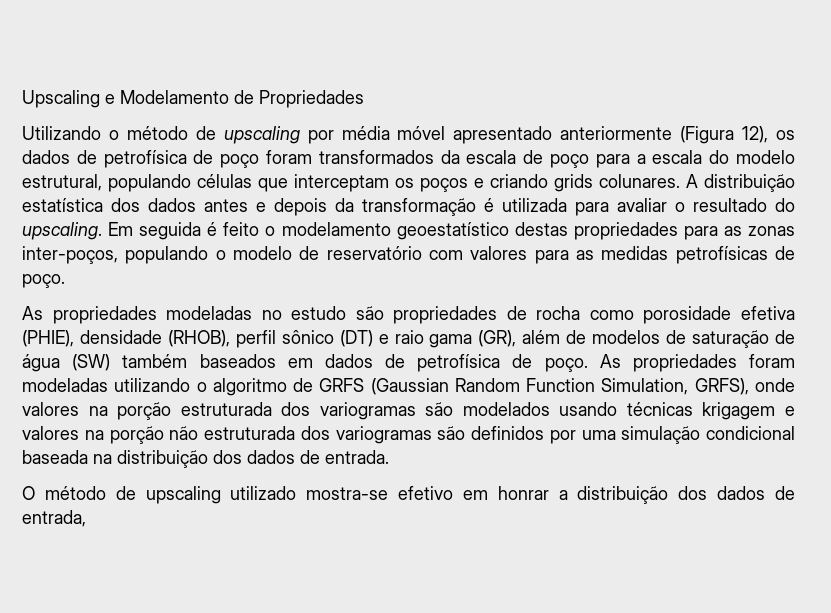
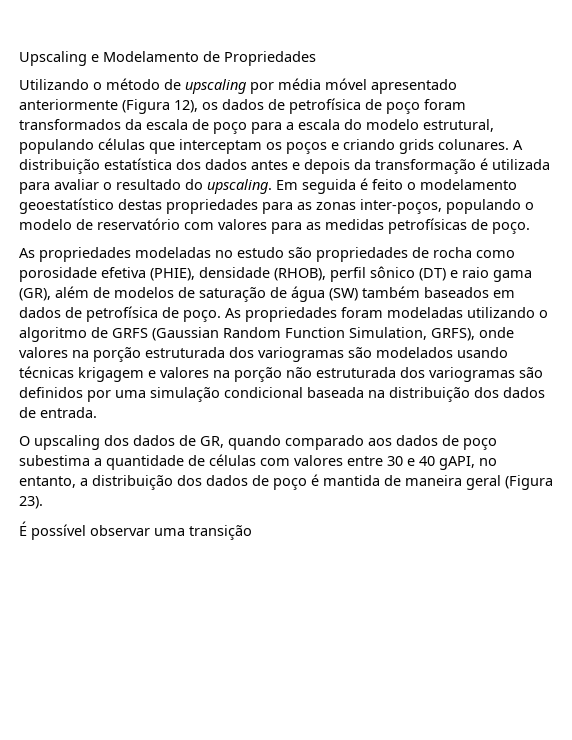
- O método de upscaling utilizado mostra-se efetivo em honrar a distribuição dos dados de entrada,
+ O upscaling dos dados de GR, quando comparado aos dados de poço subestima a quantidade de células com valores entre 30 e 40 gAPI, no entanto, a distribuição dos dados de poço é mantida de maneira geral (Figura 23).
+ É possível observar uma transição

